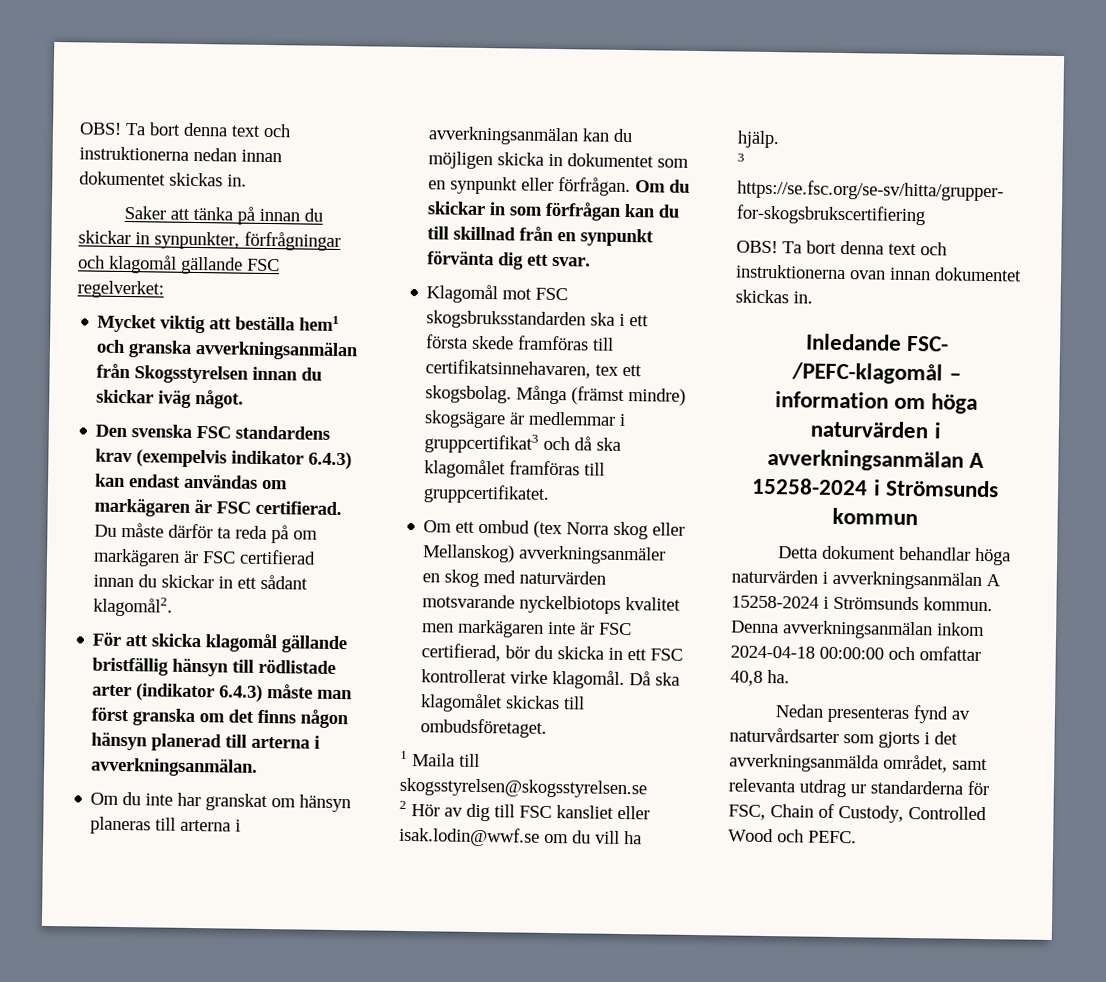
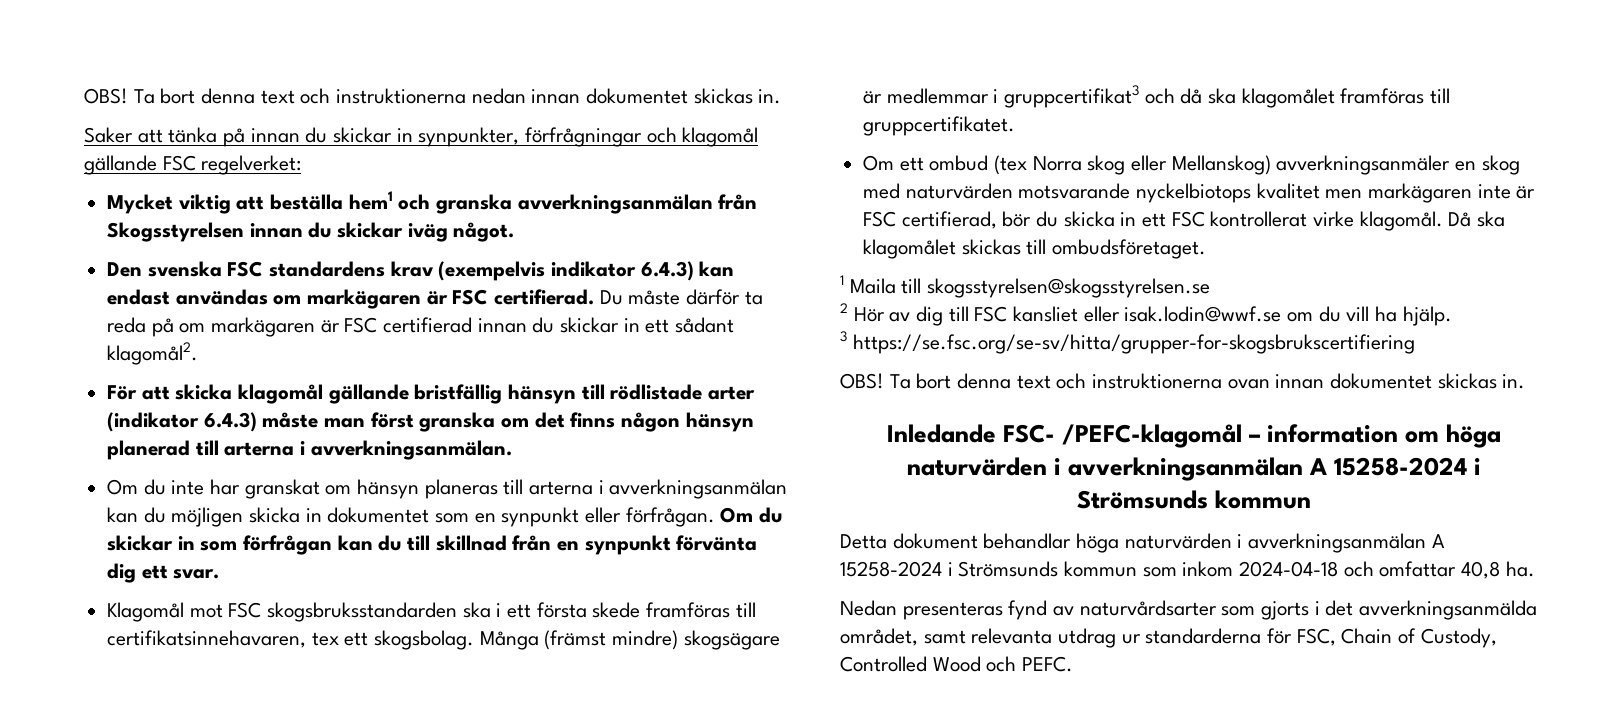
- Detta dokument behandlar höga naturvärden i avverkningsanmälan A 15258-2024 i Strömsunds kommun. Denna avverkningsanmälan inkom 2024-04-18 00:00:00 och omfattar 40,8 ha.
+ Detta dokument behandlar höga naturvärden i avverkningsanmälan A 15258-2024 i Strömsunds kommun som inkom 2024-04-18 och omfattar 40,8 ha.

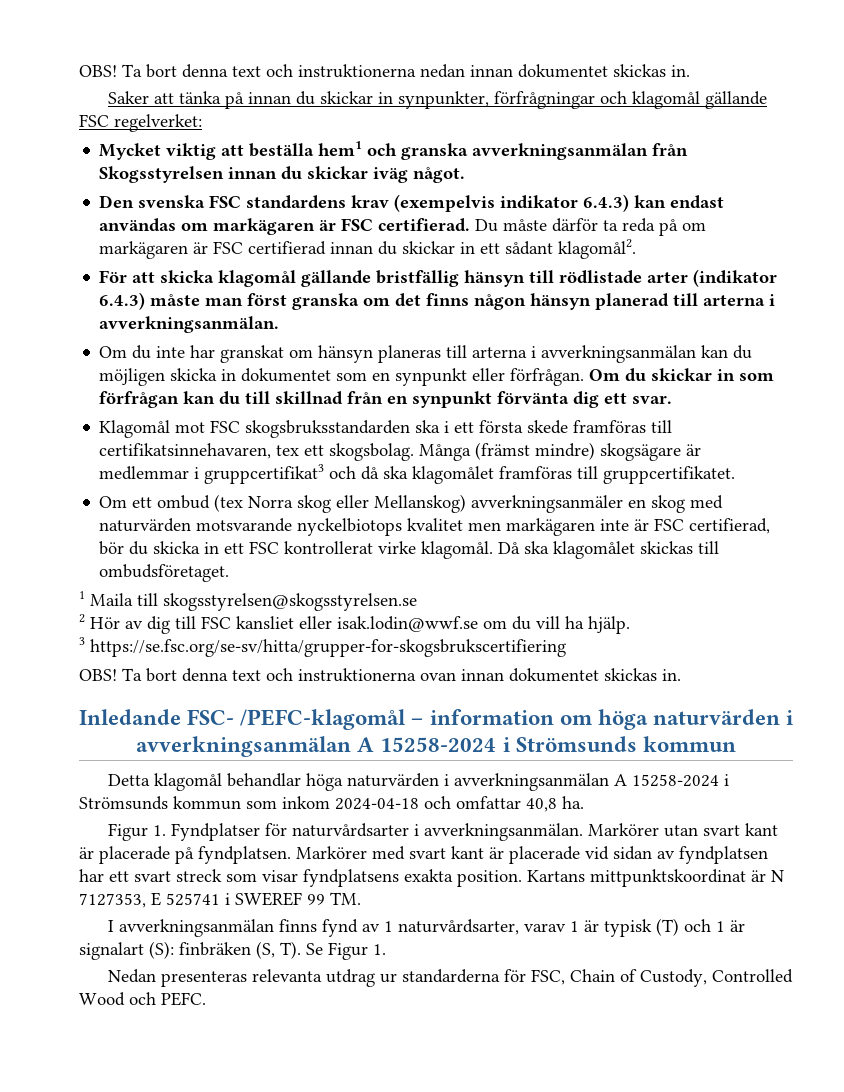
- Detta dokument behandlar höga naturvärden i avverkningsanmälan A 15258-2024 i Strömsunds kommun som inkom 2024-04-18 och omfattar 40,8 ha.
+ Detta klagomål behandlar höga naturvärden i avverkningsanmälan A 15258-2024 i Strömsunds kommun som inkom 2024-04-18 och omfattar 40,8 ha.
- Nedan presenteras fynd av naturvårdsarter som gjorts i det avverkningsanmälda området, samt relevanta utdrag ur standarderna för FSC, Chain of Custody, Controlled Wood och PEFC.
+ Figur 1. Fyndplatser för naturvårdsarter i avverkningsanmälan. Markörer utan svart kant är placerade på fyndplatsen. Markörer med svart kant är placerade vid sidan av fyndplatsen har ett svart streck som visar fyndplatsens exakta position. Kartans mittpunktskoordinat är N 7127353, E 525741 i SWEREF 99 TM.
+ I avverkningsanmälan finns fynd av 1 naturvårdsarter, varav 1 är typisk (T) och 1 är signalart (S): finbräken (S, T). Se Figur 1.
+ Nedan presenteras relevanta utdrag ur standarderna för FSC, Chain of Custody, Controlled Wood och PEFC.

